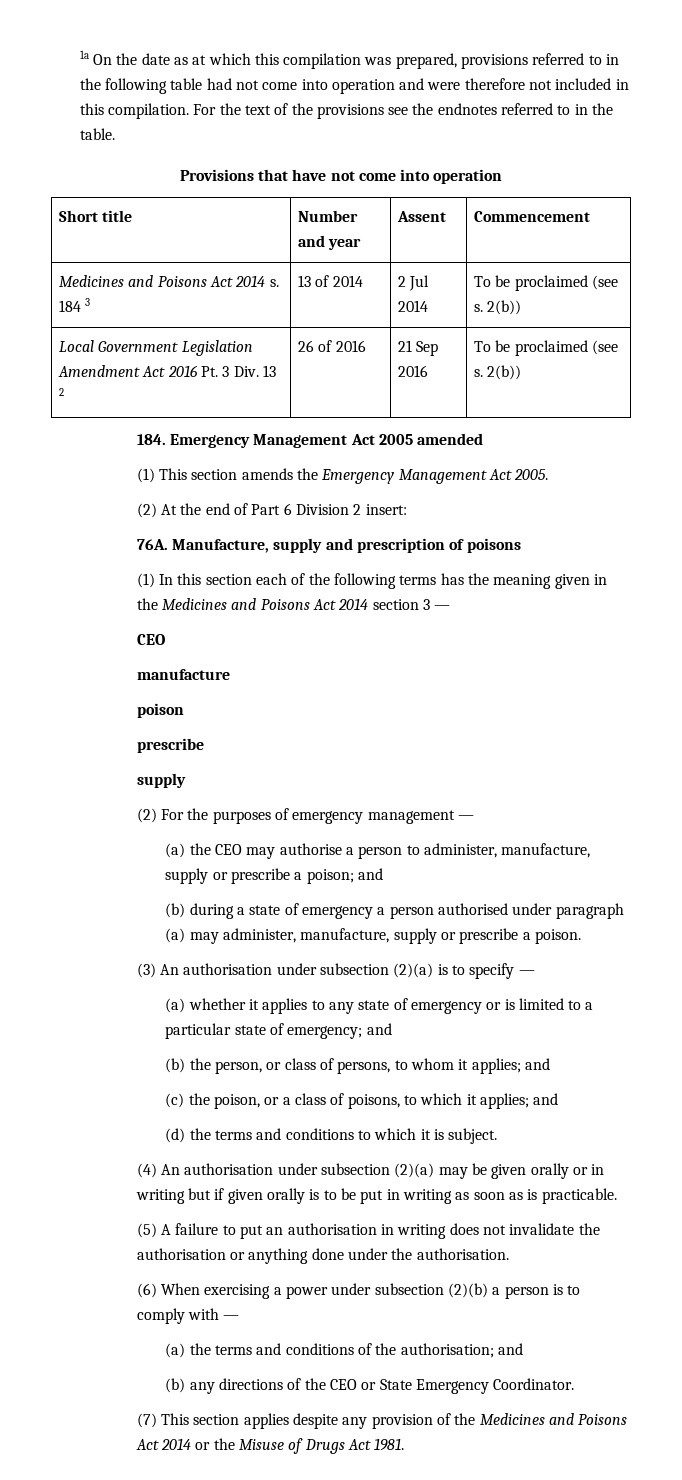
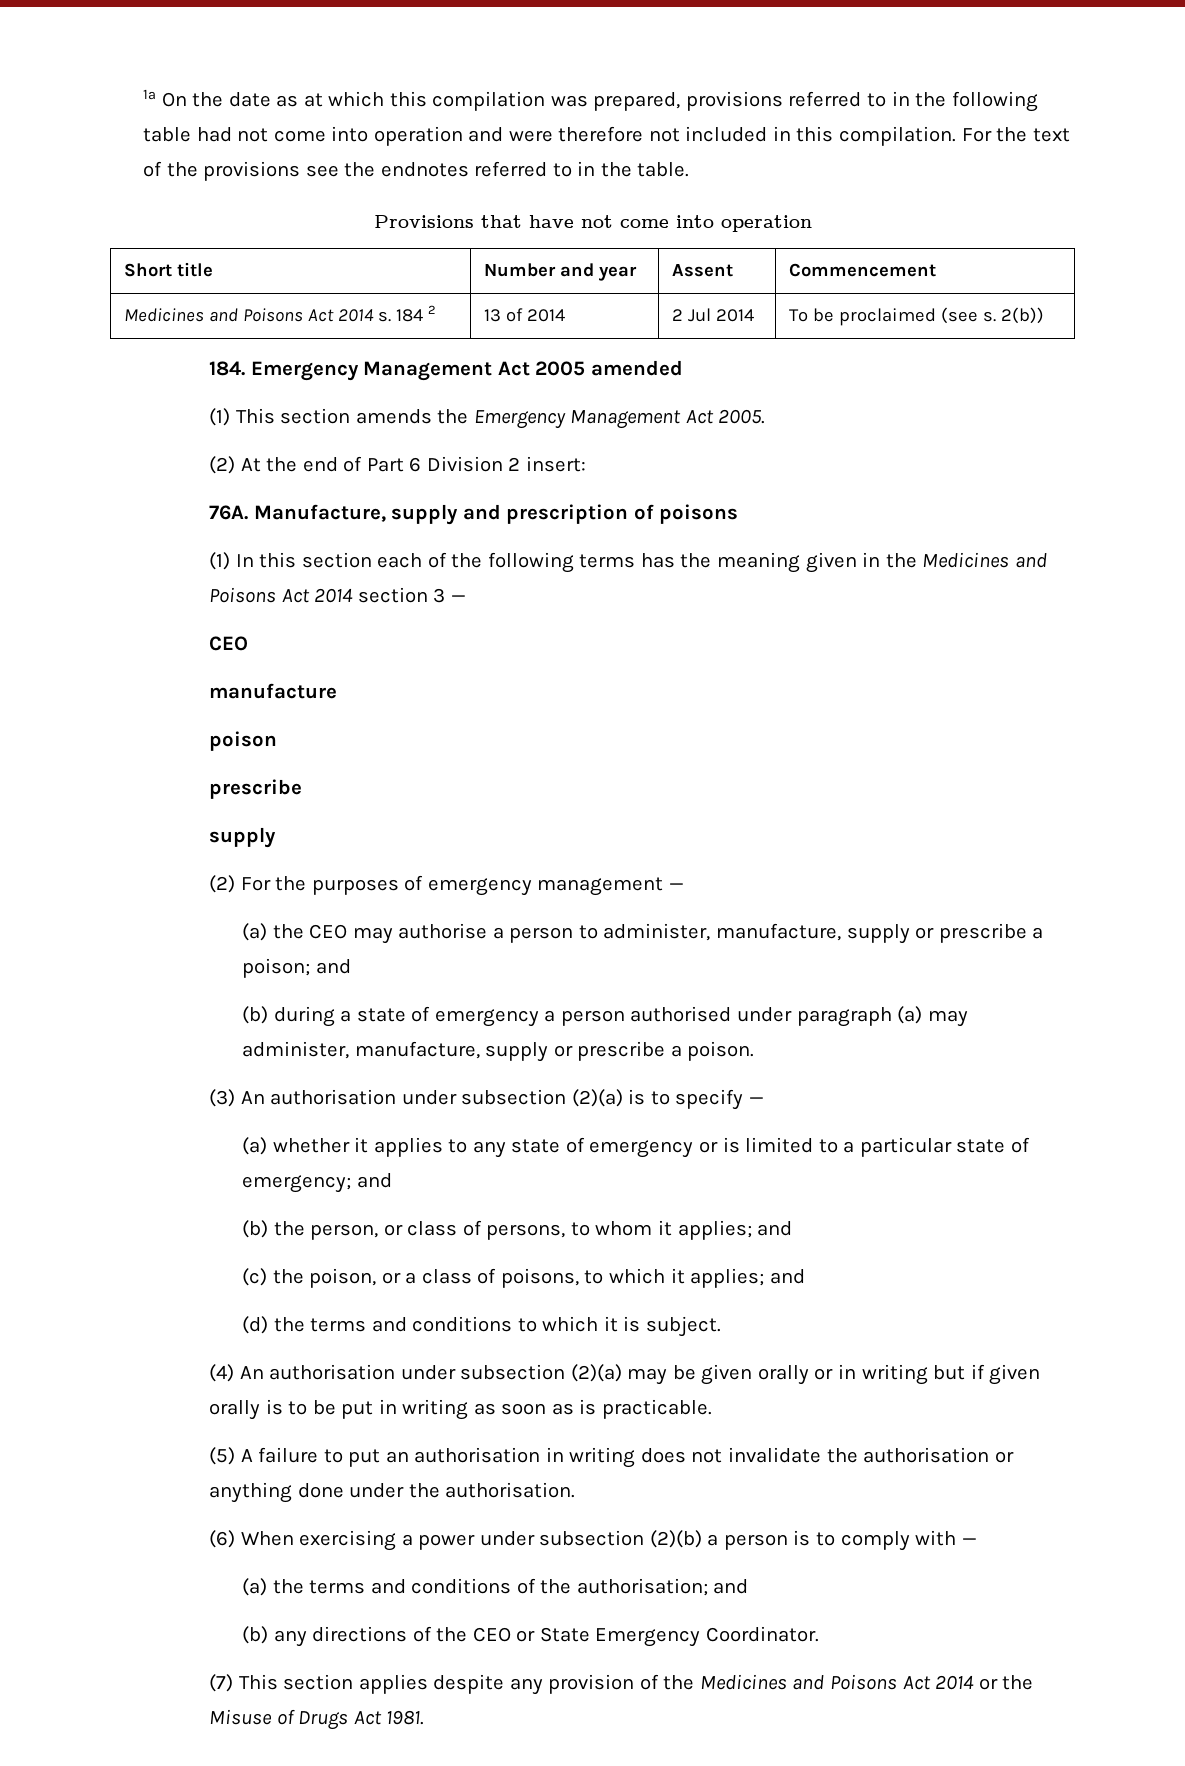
- Medicines and Poisons Act 2014 s. 184 3 | 13 of 2014 | 2 Jul 2014 | To be proclaimed (see s. 2(b))
+ Medicines and Poisons Act 2014 s. 184 2 | 13 of 2014 | 2 Jul 2014 | To be proclaimed (see s. 2(b))
- Local Government Legislation Amendment Act 2016 Pt. 3 Div. 13 2 | 26 of 2016 | 21 Sep 2016 | To be proclaimed (see s. 2(b))

